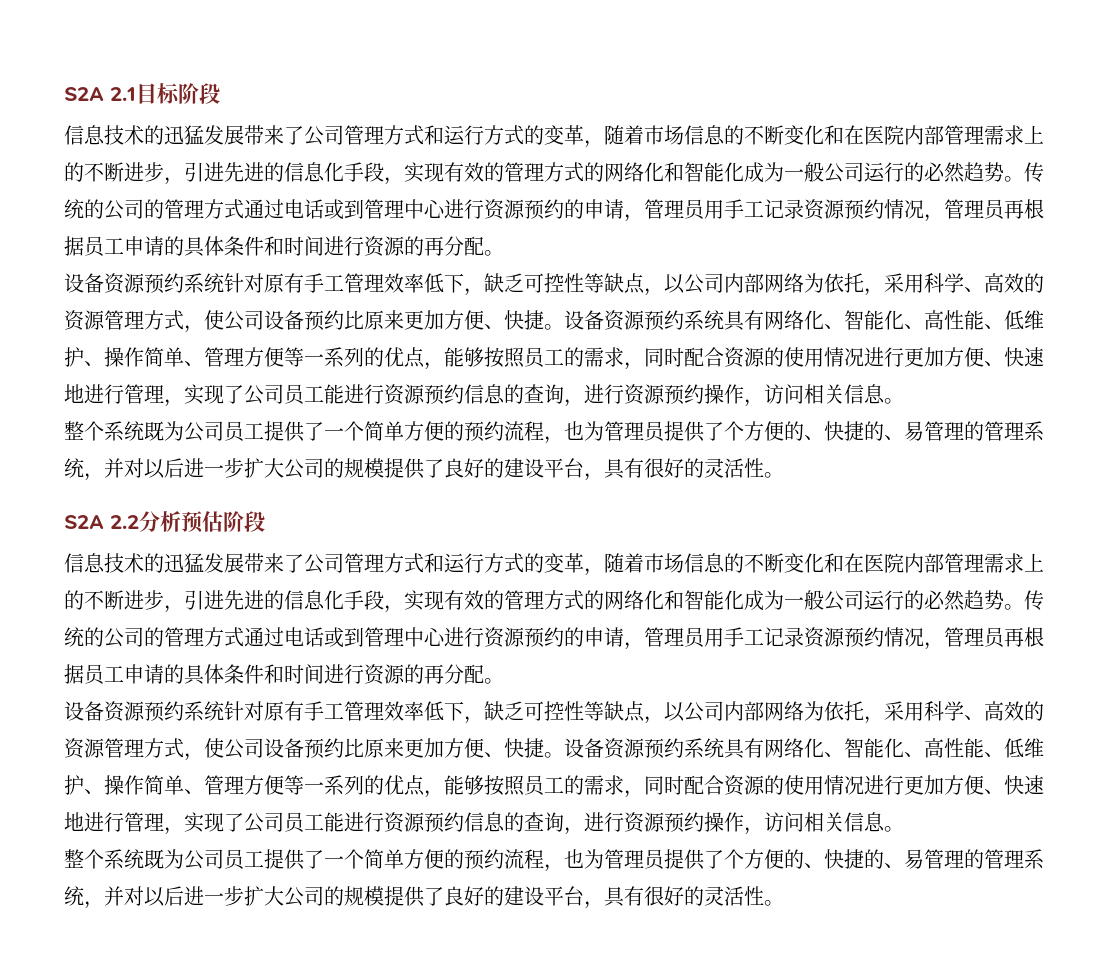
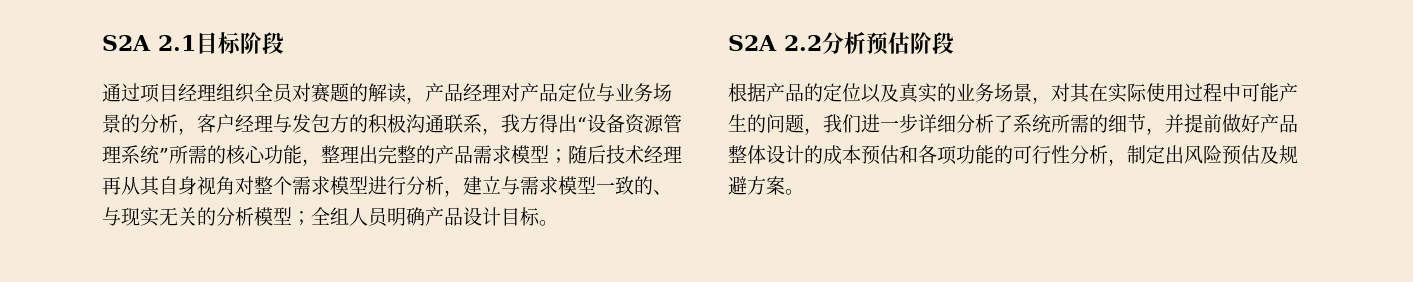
  S2A 2.1目标阶段
- 信息技术的迅猛发展带来了公司管理方式和运行方式的变革，随着市场信息的不断变化和在医院内部管理需求上的不断进步，引进先进的信息化手段，实现有效的管理方式的网络化和智能化成为一般公司运行的必然趋势。传统的公司的管理方式通过电话或到管理中心进行资源预约的申请，管理员用手工记录资源预约情况，管理员再根据员工申请的具体条件和时间进行资源的再分配。
- 设备资源预约系统针对原有手工管理效率低下，缺乏可控性等缺点，以公司内部网络为依托，采用科学、高效的资源管理方式，使公司设备预约比原来更加方便、快捷。设备资源预约系统具有网络化、智能化、高性能、低维护、操作简单、管理方便等一系列的优点，能够按照员工的需求，同时配合资源的使用情况进行更加方便、快速地进行管理，实现了公司员工能进行资源预约信息的查询，进行资源预约操作，访问相关信息。
- 整个系统既为公司员工提供了一个简单方便的预约流程，也为管理员提供了个方便的、快捷的、易管理的管理系统，并对以后进一步扩大公司的规模提供了良好的建设平台，具有很好的灵活性。
+ 通过项目经理组织全员对赛题的解读，产品经理对产品定位与业务场景的分析，客户经理与发包方的积极沟通联系，我方得出“设备资源管理系统”所需的核心功能，整理出完整的产品需求模型；随后技术经理再从其自身视角对整个需求模型进行分析，建立与需求模型一致的、与现实无关的分析模型；全组人员明确产品设计目标。
  S2A 2.2分析预估阶段
- 信息技术的迅猛发展带来了公司管理方式和运行方式的变革，随着市场信息的不断变化和在医院内部管理需求上的不断进步，引进先进的信息化手段，实现有效的管理方式的网络化和智能化成为一般公司运行的必然趋势。传统的公司的管理方式通过电话或到管理中心进行资源预约的申请，管理员用手工记录资源预约情况，管理员再根据员工申请的具体条件和时间进行资源的再分配。
- 设备资源预约系统针对原有手工管理效率低下，缺乏可控性等缺点，以公司内部网络为依托，采用科学、高效的资源管理方式，使公司设备预约比原来更加方便、快捷。设备资源预约系统具有网络化、智能化、高性能、低维护、操作简单、管理方便等一系列的优点，能够按照员工的需求，同时配合资源的使用情况进行更加方便、快速地进行管理，实现了公司员工能进行资源预约信息的查询，进行资源预约操作，访问相关信息。
- 整个系统既为公司员工提供了一个简单方便的预约流程，也为管理员提供了个方便的、快捷的、易管理的管理系统，并对以后进一步扩大公司的规模提供了良好的建设平台，具有很好的灵活性。
+ 根据产品的定位以及真实的业务场景，对其在实际使用过程中可能产生的问题，我们进一步详细分析了系统所需的细节，并提前做好产品整体设计的成本预估和各项功能的可行性分析，制定出风险预估及规避方案。

